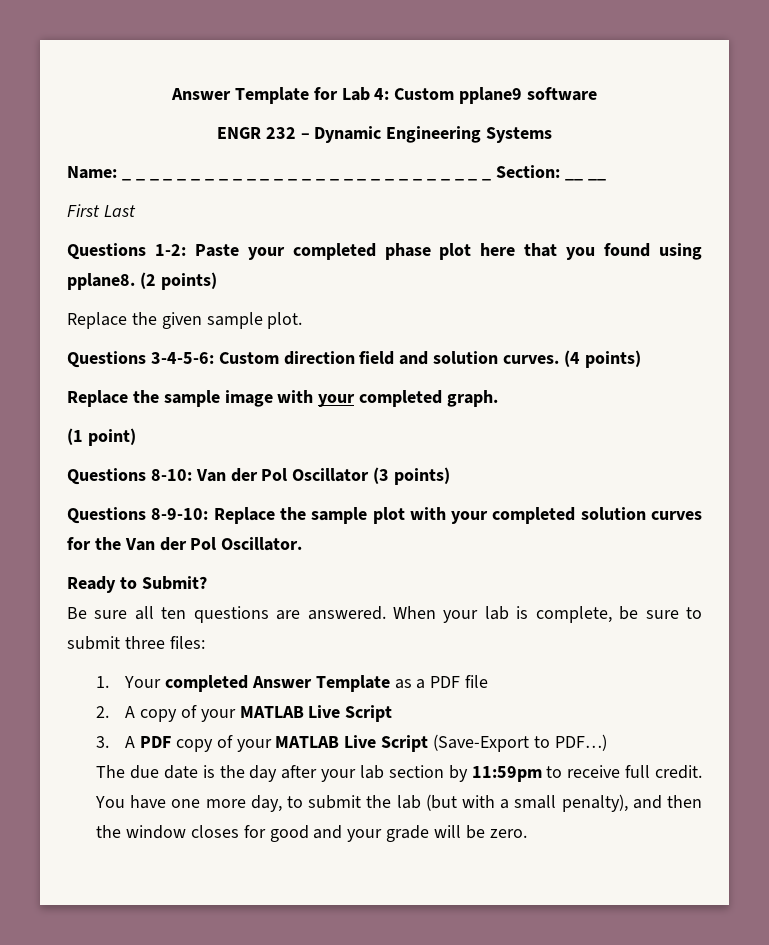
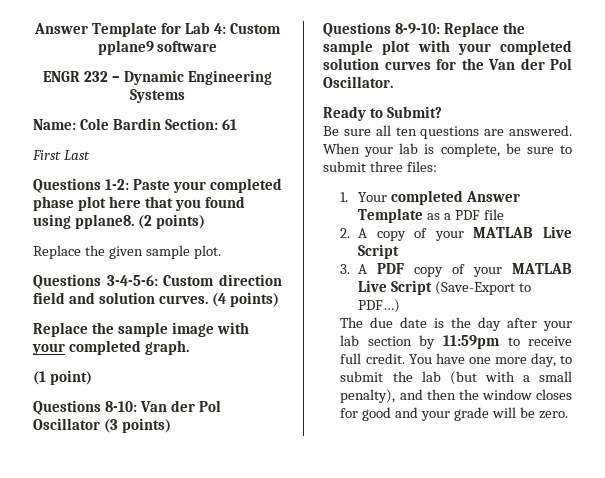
- Name: _ _ _ _ _ _ _ _ _ _ _ _ _ _ _ _ _ _ _ _ _ _ _ _ _ _ _ Section: __ __
+ Name: Cole Bardin Section: 61

